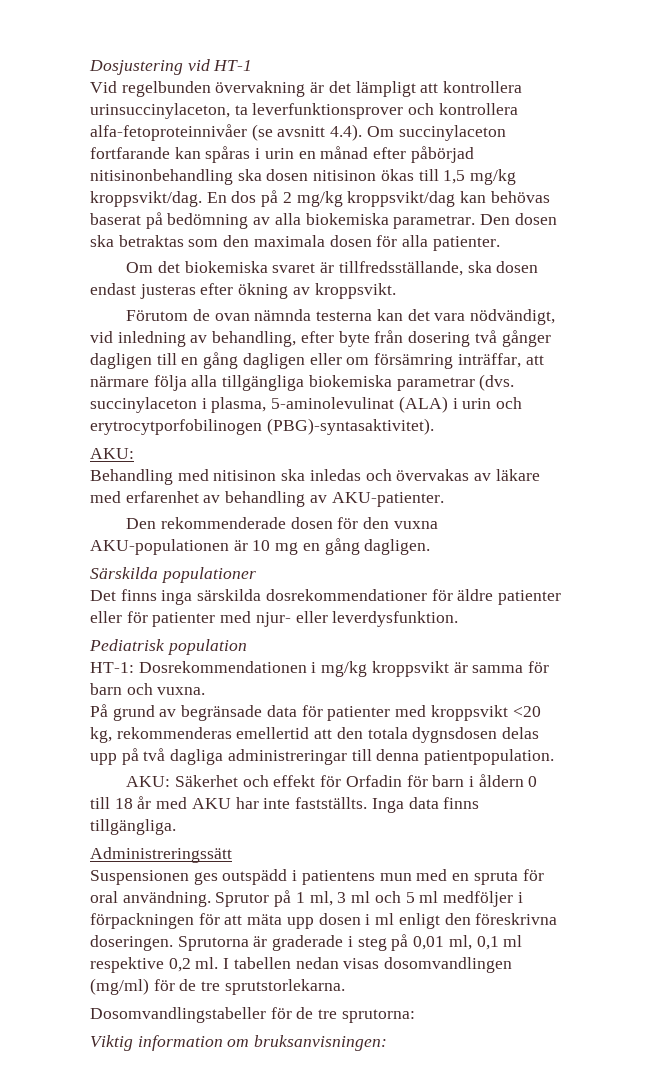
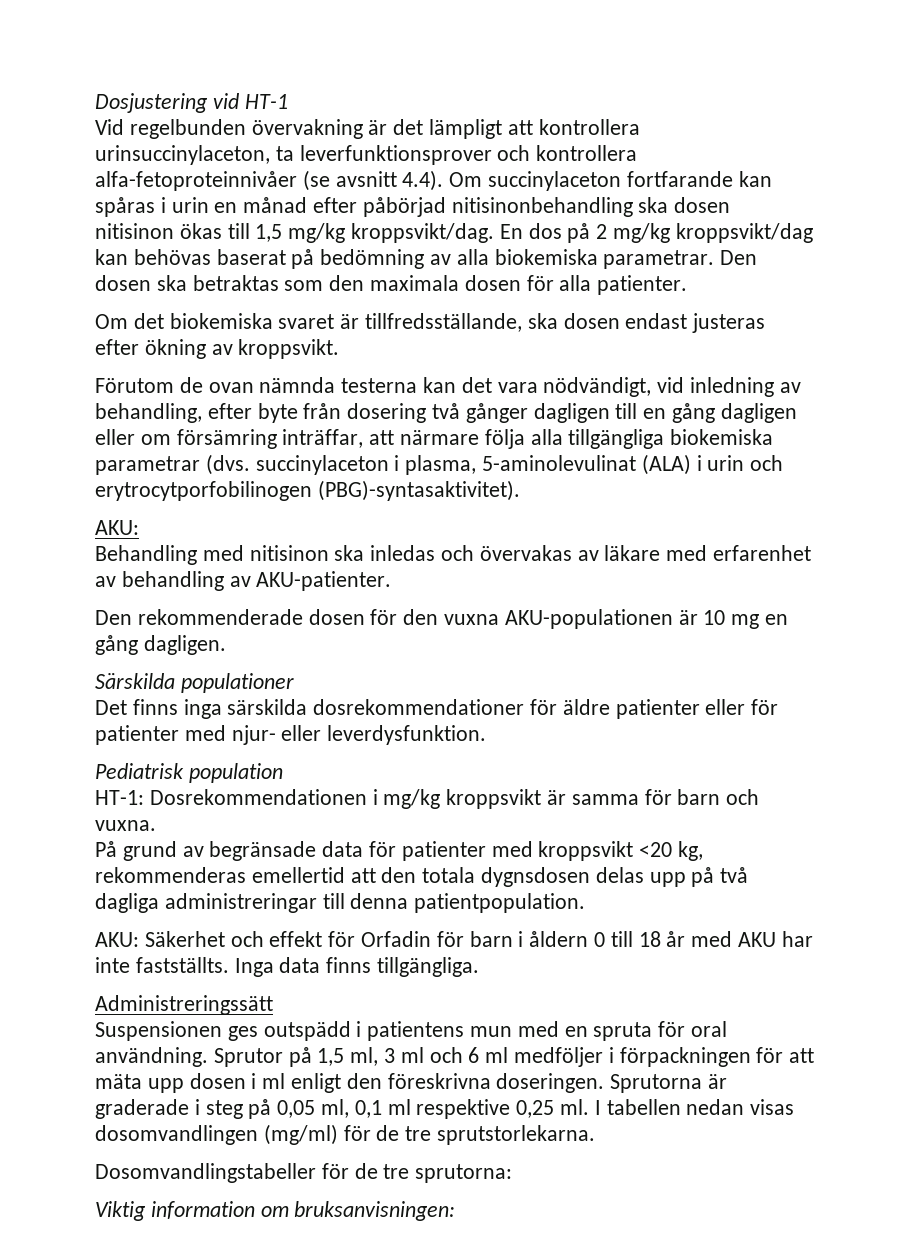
- Sprutor på 1 ml, 3 ml och 5 ml medföljer i förpackningen för att mäta upp dosen i ml enligt den föreskrivna doseringen.
+ Sprutor på 1,5 ml, 3 ml och 6 ml medföljer i förpackningen för att mäta upp dosen i ml enligt den föreskrivna doseringen.
- Sprutorna är graderade i steg på 0,01 ml, 0,1 ml respektive 0,2 ml.
+ Sprutorna är graderade i steg på 0,05 ml, 0,1 ml respektive 0,25 ml.

